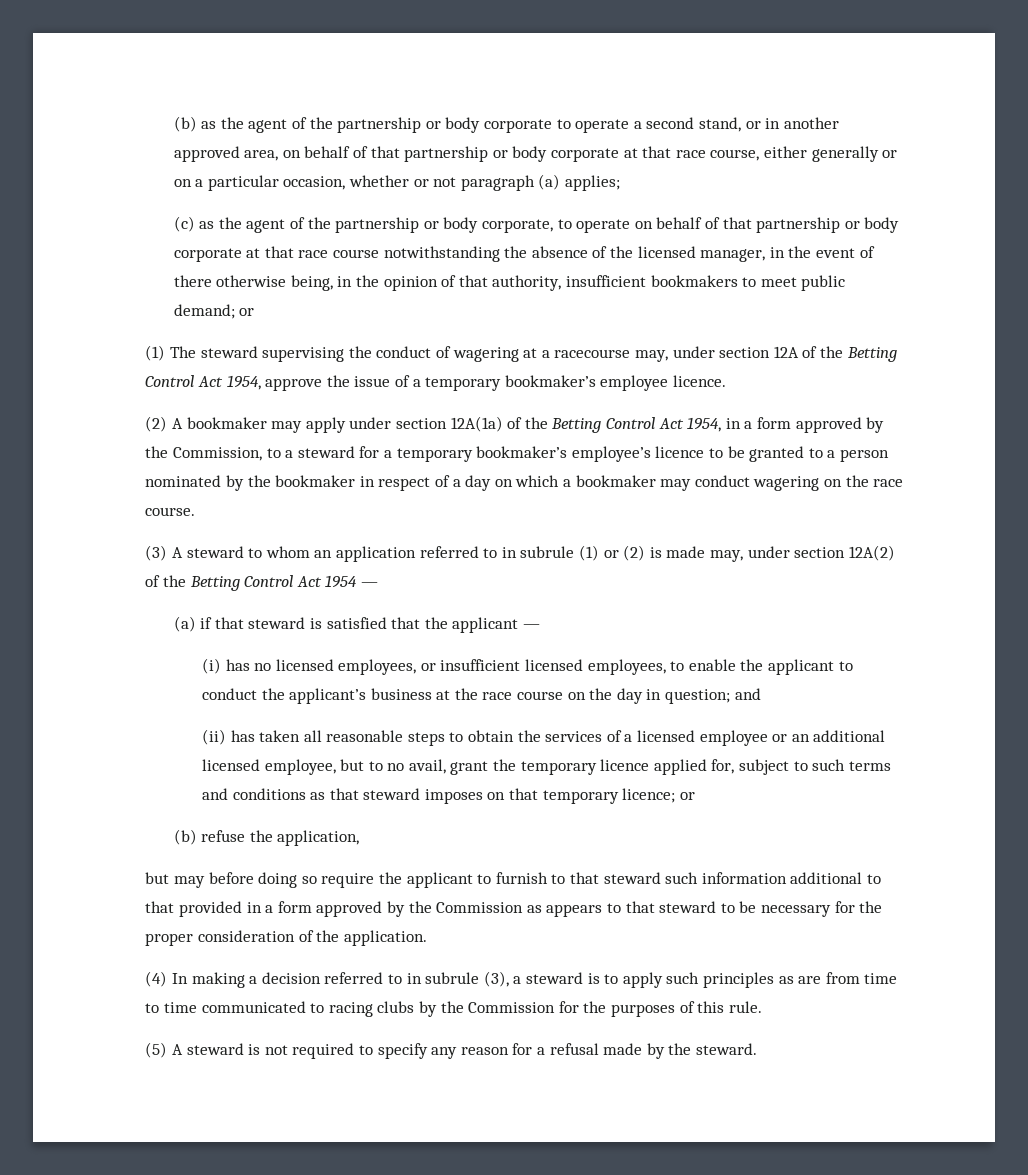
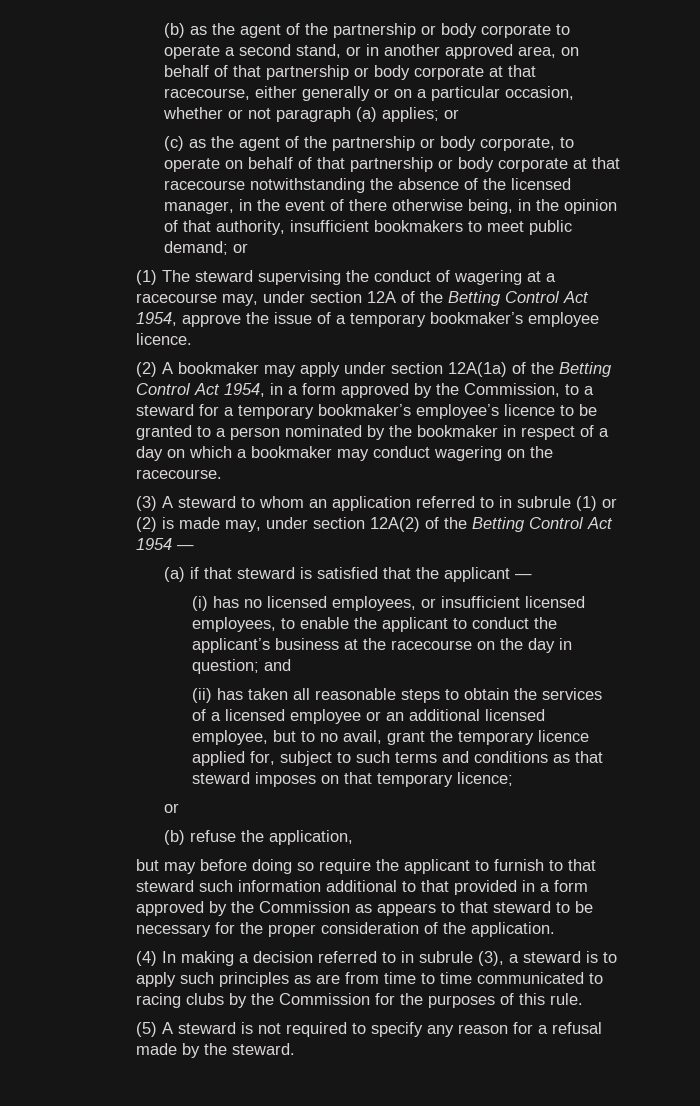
- (b) as the agent of the partnership or body corporate to operate a second stand, or in another approved area, on behalf of that partnership or body corporate at that race course, either generally or on a particular occasion, whether or not paragraph (a) applies;
+ (b) as the agent of the partnership or body corporate to operate a second stand, or in another approved area, on behalf of that partnership or body corporate at that racecourse, either generally or on a particular occasion, whether or not paragraph (a) applies; or
- (c) as the agent of the partnership or body corporate, to operate on behalf of that partnership or body corporate at that race course notwithstanding the absence of the licensed manager, in the event of there otherwise being, in the opinion of that authority, insufficient bookmakers to meet public demand; or
+ (c) as the agent of the partnership or body corporate, to operate on behalf of that partnership or body corporate at that racecourse notwithstanding the absence of the licensed manager, in the event of there otherwise being, in the opinion of that authority, insufficient bookmakers to meet public demand; or
- (2) A bookmaker may apply under section 12A(1a) of the Betting Control Act 1954, in a form approved by the Commission, to a steward for a temporary bookmaker’s employee’s licence to be granted to a person nominated by the bookmaker in respect of a day on which a bookmaker may conduct wagering on the race course.
+ (2) A bookmaker may apply under section 12A(1a) of the Betting Control Act 1954, in a form approved by the Commission, to a steward for a temporary bookmaker’s employee’s licence to be granted to a person nominated by the bookmaker in respect of a day on which a bookmaker may conduct wagering on the racecourse.
- (i) has no licensed employees, or insufficient licensed employees, to enable the applicant to conduct the applicant’s business at the race course on the day in question; and
+ (i) has no licensed employees, or insufficient licensed employees, to enable the applicant to conduct the applicant’s business at the racecourse on the day in question; and
- (ii) has taken all reasonable steps to obtain the services of a licensed employee or an additional licensed employee, but to no avail, grant the temporary licence applied for, subject to such terms and conditions as that steward imposes on that temporary licence; or
+ (ii) has taken all reasonable steps to obtain the services of a licensed employee or an additional licensed employee, but to no avail, grant the temporary licence applied for, subject to such terms and conditions as that steward imposes on that temporary licence;
+ or

